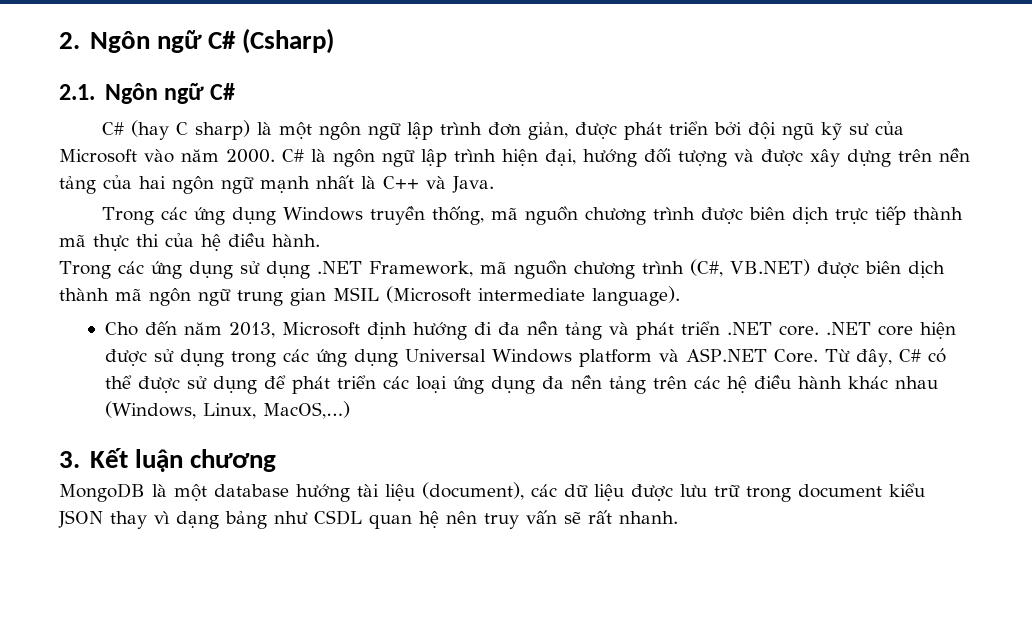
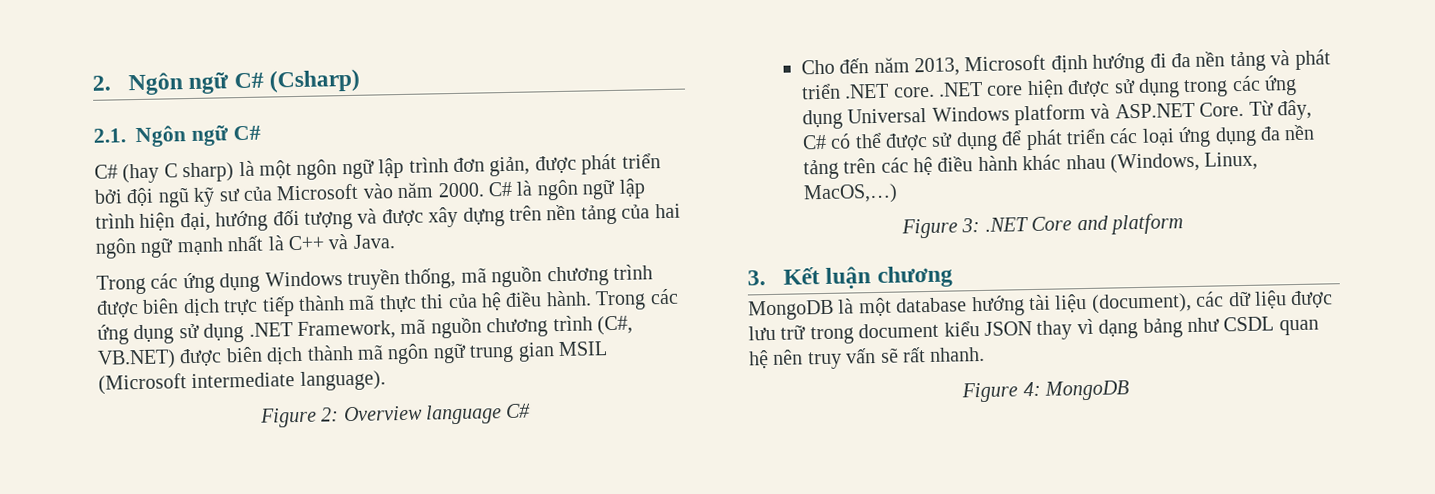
- Trong các ứng dụng Windows truyền thống, mã nguồn chương trình được biên dịch trực tiếp thành mã thực thi của hệ điều hành.
- Trong các ứng dụng sử dụng .NET Framework, mã nguồn chương trình (C#, VB.NET) được biên dịch thành mã ngôn ngữ trung gian MSIL (Microsoft intermediate language).
+ Trong các ứng dụng Windows truyền thống, mã nguồn chương trình được biên dịch trực tiếp thành mã thực thi của hệ điều hành. Trong các ứng dụng sử dụng .NET Framework, mã nguồn chương trình (C#, VB.NET) được biên dịch thành mã ngôn ngữ trung gian MSIL (Microsoft intermediate language).
+ Figure 2: Overview language C#
+ Figure 3: .NET Core and platform
+ Figure 4: MongoDB

